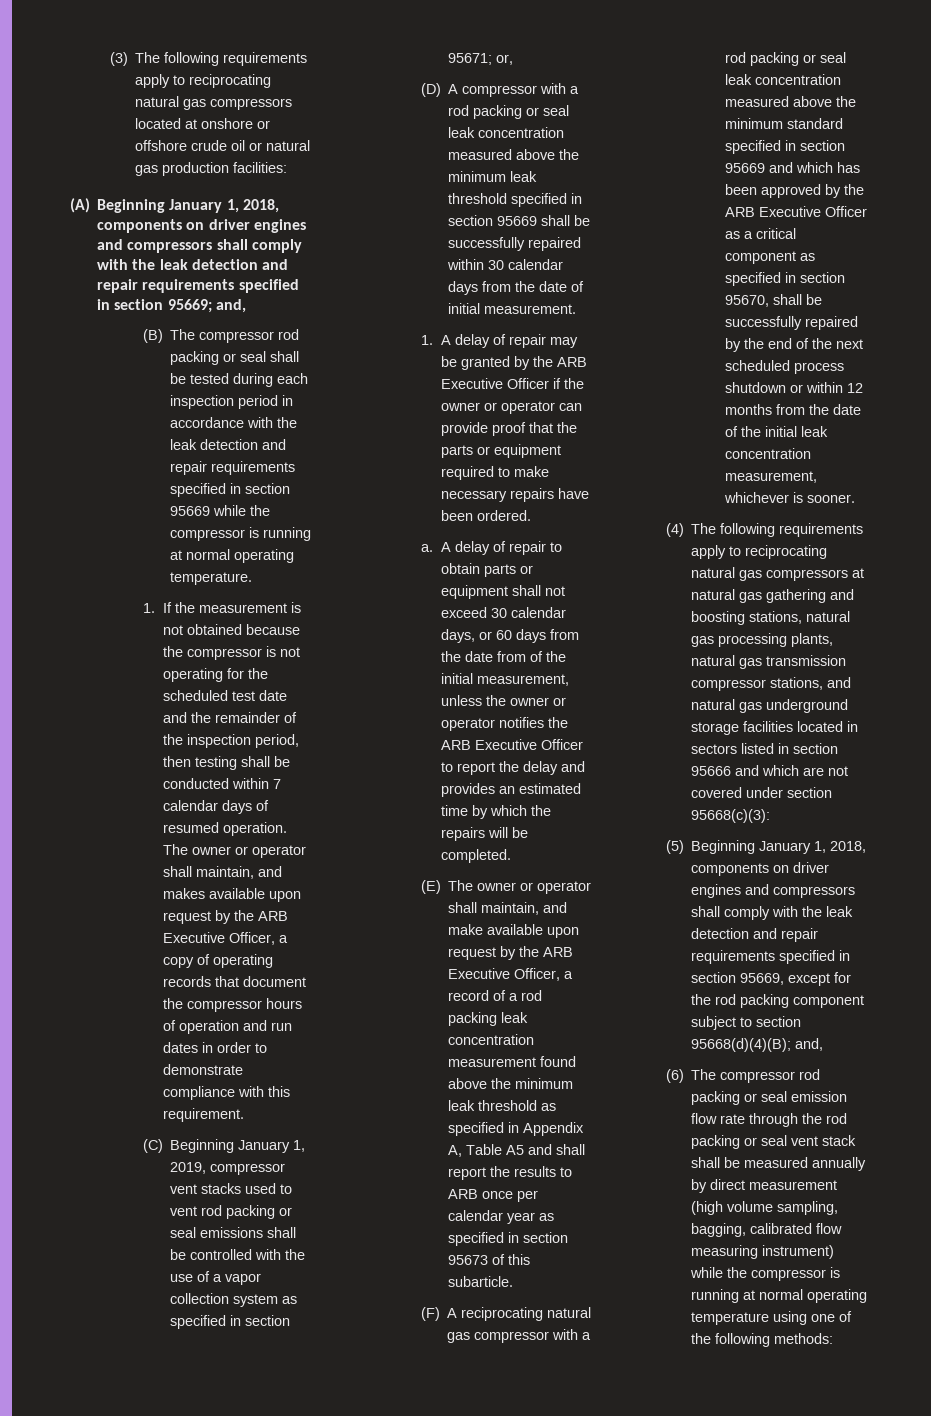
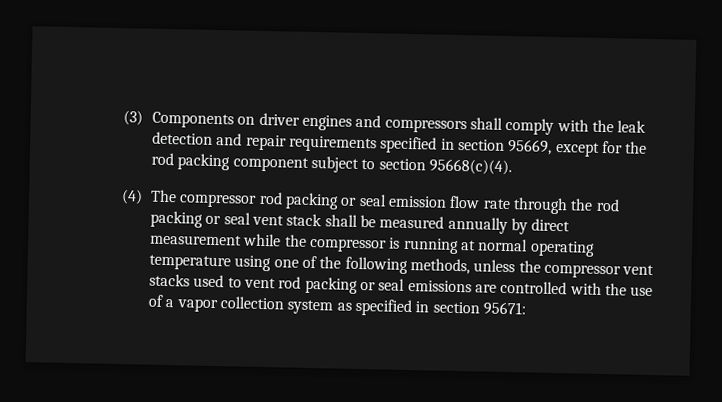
- (3) The following requirements apply to reciprocating natural gas compressors located at onshore or offshore crude oil or natural gas production facilities:
- (A) Beginning January 1, 2018, components on driver engines and compressors shall comply with the leak detection and repair requirements specified in section 95669; and,
- (B) The compressor rod packing or seal shall be tested during each inspection period in accordance with the leak detection and repair requirements specified in section 95669 while the compressor is running at normal operating temperature.
- 1. If the measurement is not obtained because the compressor is not operating for the scheduled test date and the remainder of the inspection period, then testing shall be conducted within 7 calendar days of resumed operation. The owner or operator shall maintain, and makes available upon request by the ARB Executive Officer, a copy of operating records that document the compressor hours of operation and run dates in order to demonstrate compliance with this requirement.
- (C) Beginning January 1, 2019, compressor vent stacks used to vent rod packing or seal emissions shall be controlled with the use of a vapor collection system as specified in section 95671; or,
- (D) A compressor with a rod packing or seal leak concentration measured above the minimum leak threshold specified in section 95669 shall be successfully repaired within 30 calendar days from the date of initial measurement.
- 1. A delay of repair may be granted by the ARB Executive Officer if the owner or operator can provide proof that the parts or equipment required to make necessary repairs have been ordered.
- a. A delay of repair to obtain parts or equipment shall not exceed 30 calendar days, or 60 days from the date from of the initial measurement, unless the owner or operator notifies the ARB Executive Officer to report the delay and provides an estimated time by which the repairs will be completed.
- (E) The owner or operator shall maintain, and make available upon request by the ARB Executive Officer, a record of a rod packing leak concentration measurement found above the minimum leak threshold as specified in Appendix A, Table A5 and shall report the results to ARB once per calendar year as specified in section 95673 of this subarticle.
- (F) A reciprocating natural gas compressor with a rod packing or seal leak concentration measured above the minimum standard specified in section 95669 and which has been approved by the ARB Executive Officer as a critical component as specified in section 95670, shall be successfully repaired by the end of the next scheduled process shutdown or within 12 months from the date of the initial leak concentration measurement, whichever is sooner.
- (4) The following requirements apply to reciprocating natural gas compressors at natural gas gathering and boosting stations, natural gas processing plants, natural gas transmission compressor stations, and natural gas underground storage facilities located in sectors listed in section 95666 and which are not covered under section 95668(c)(3):
- (5) Beginning January 1, 2018, components on driver engines and compressors shall comply with the leak detection and repair requirements specified in section 95669, except for the rod packing component subject to section 95668(d)(4)(B); and,
- (6) The compressor rod packing or seal emission flow rate through the rod packing or seal vent stack shall be measured annually by direct measurement (high volume sampling, bagging, calibrated flow measuring instrument) while the compressor is running at normal operating temperature using one of the following methods:
+ (3) Components on driver engines and compressors shall comply with the leak detection and repair requirements specified in section 95669, except for the rod packing component subject to section 95668(c)(4).
+ (4) The compressor rod packing or seal emission flow rate through the rod packing or seal vent stack shall be measured annually by direct measurement while the compressor is running at normal operating temperature using one of the following methods, unless the compressor vent stacks used to vent rod packing or seal emissions are controlled with the use of a vapor collection system as specified in section 95671:

